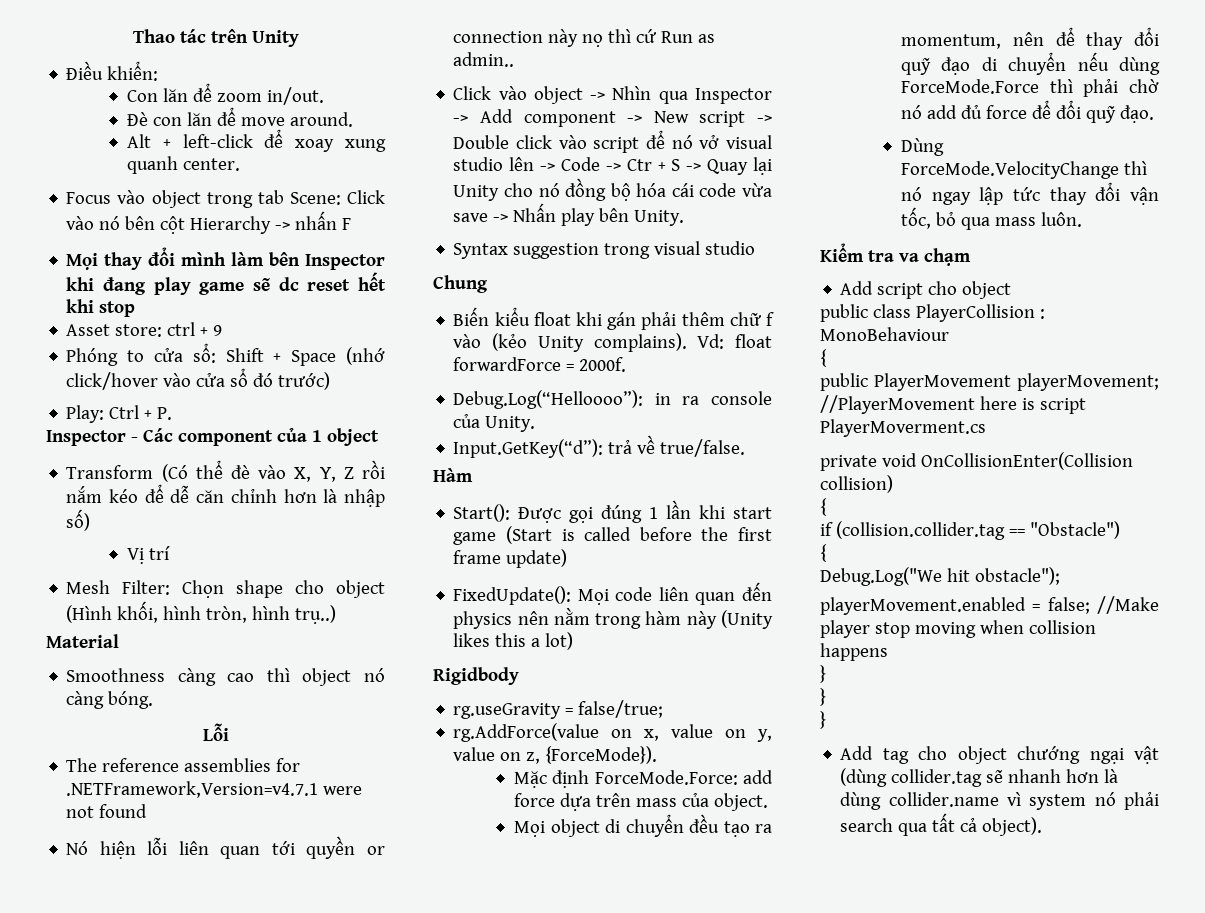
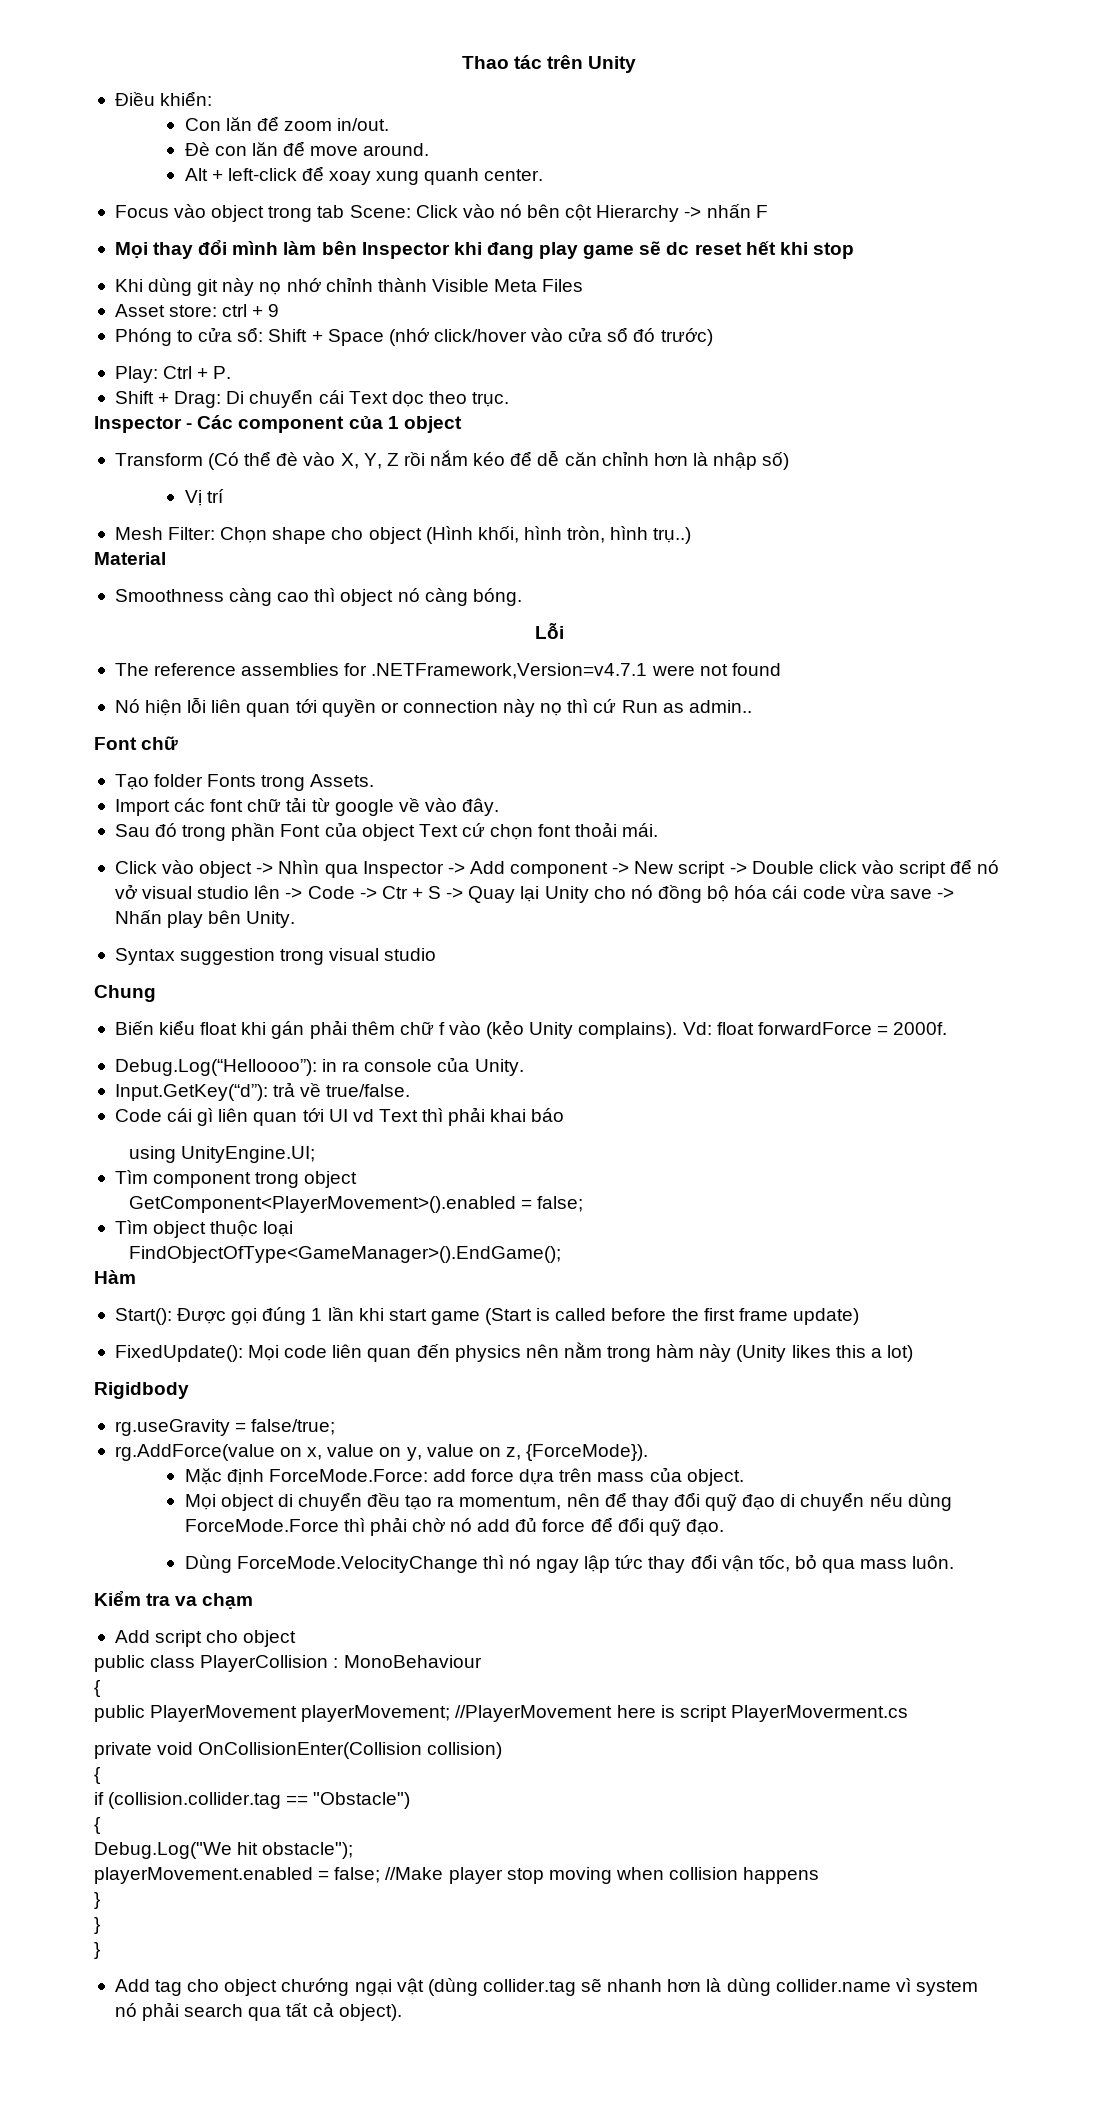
+ Khi dùng git này nọ nhớ chỉnh thành Visible Meta Files
+ Shift + Drag: Di chuyển cái Text dọc theo trục.
+ Font chữ
+ Tạo folder Fonts trong Assets.
+ Import các font chữ tải từ google về vào đây.
+ Sau đó trong phần Font của object Text cứ chọn font thoải mái.
+ Code cái gì liên quan tới UI vd Text thì phải khai báo
+ using UnityEngine.UI;
+ Tìm component trong object
+ GetComponent<PlayerMovement>().enabled = false;
+ Tìm object thuộc loại
+ FindObjectOfType<GameManager>().EndGame();

